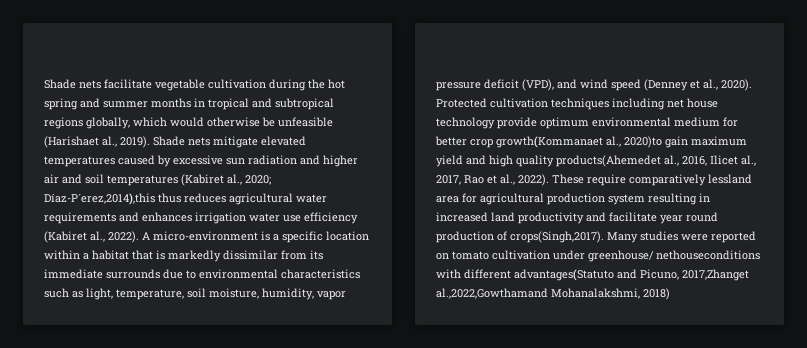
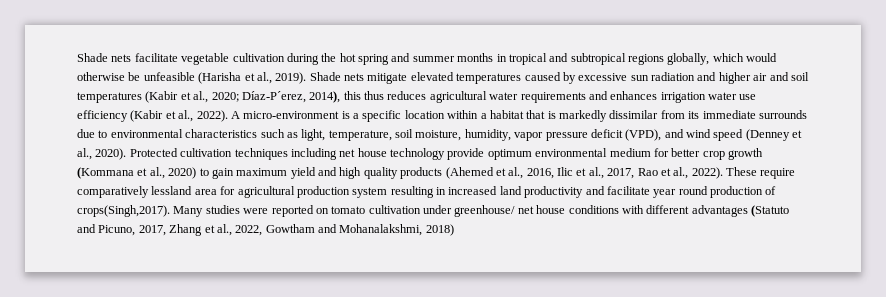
- Shade nets facilitate vegetable cultivation during the hot spring and summer months in tropical and subtropical regions globally, which would otherwise be unfeasible (Harishaet al., 2019).
+ Shade nets facilitate vegetable cultivation during the hot spring and summer months in tropical and subtropical regions globally, which would otherwise be unfeasible (Harisha et al., 2019).
- Shade nets mitigate elevated temperatures caused by excessive sun radiation and higher air and soil temperatures (Kabiret al., 2020; Díaz-P´erez,2014),this thus reduces agricultural water requirements and enhances irrigation water use efficiency (Kabiret al., 2022).
+ Shade nets mitigate elevated temperatures caused by excessive sun radiation and higher air and soil temperatures (Kabir et al., 2020; Díaz-P´erez, 2014), this thus reduces agricultural water requirements and enhances irrigation water use efficiency (Kabir et al., 2022).
- Protected cultivation techniques including net house technology provide optimum environmental medium for better crop growth(Kommanaet al., 2020)to gain maximum yield and high quality products(Ahemedet al., 2016, Ilicet al., 2017, Rao et al., 2022).
+ Protected cultivation techniques including net house technology provide optimum environmental medium for better crop growth (Kommana et al., 2020) to gain maximum yield and high quality products (Ahemed et al., 2016, Ilic et al., 2017, Rao et al., 2022).
- Many studies were reported on tomato cultivation under greenhouse/ nethouseconditions with different advantages(Statuto and Picuno, 2017,Zhanget al.,2022,Gowthamand Mohanalakshmi, 2018)
+ Many studies were reported on tomato cultivation under greenhouse/ net house conditions with different advantages (Statuto and Picuno, 2017, Zhang et al., 2022, Gowtham and Mohanalakshmi, 2018)

